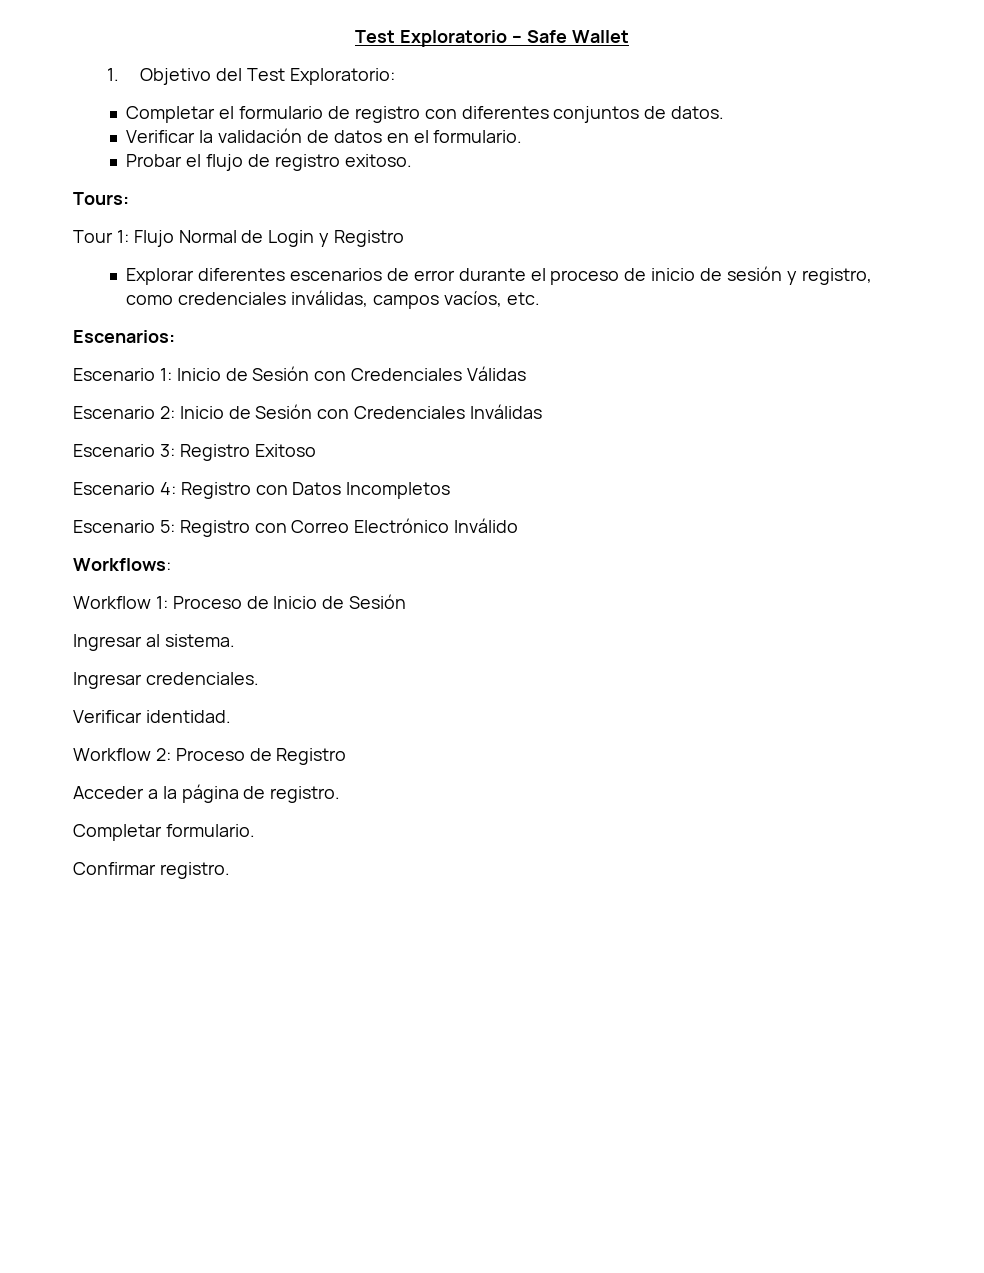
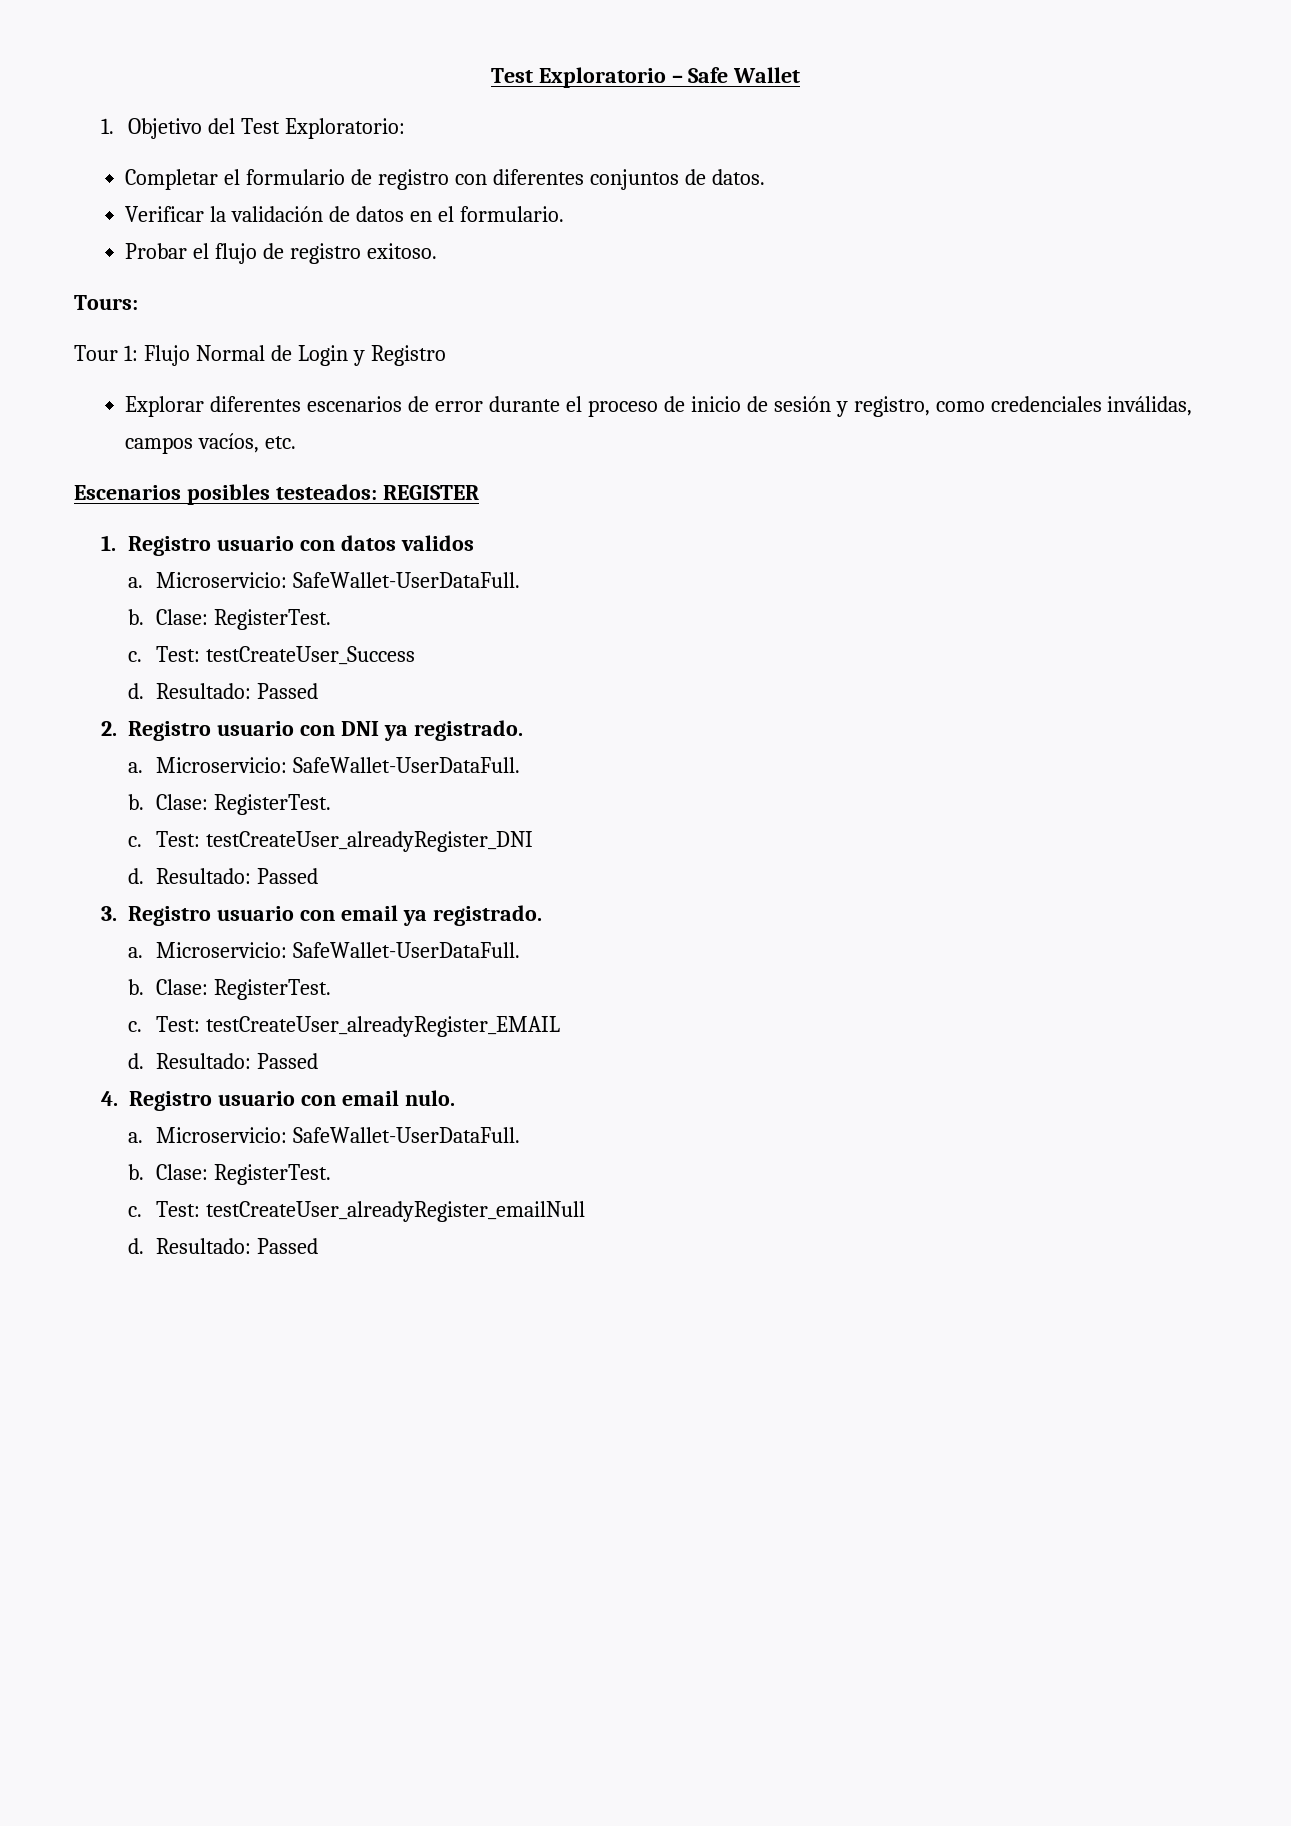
- Escenarios:
- Escenario 1: Inicio de Sesión con Credenciales Válidas
- Escenario 2: Inicio de Sesión con Credenciales Inválidas
- Escenario 3: Registro Exitoso
- Escenario 4: Registro con Datos Incompletos
- Escenario 5: Registro con Correo Electrónico Inválido
- Workflows:
- Workflow 1: Proceso de Inicio de Sesión
- Ingresar al sistema.
- Ingresar credenciales.
- Verificar identidad.
- Workflow 2: Proceso de Registro
- Acceder a la página de registro.
- Completar formulario.
- Confirmar registro.
+ Escenarios posibles testeados: REGISTER
+ 1. Registro usuario con datos validos
+ a. Microservicio: SafeWallet-UserDataFull.
+ b. Clase: RegisterTest.
+ c. Test: testCreateUser_Success
+ d. Resultado: Passed
+ 2. Registro usuario con DNI ya registrado.
+ a. Microservicio: SafeWallet-UserDataFull.
+ b. Clase: RegisterTest.
+ c. Test: testCreateUser_alreadyRegister_DNI
+ d. Resultado: Passed
+ 3. Registro usuario con email ya registrado.
+ a. Microservicio: SafeWallet-UserDataFull.
+ b. Clase: RegisterTest.
+ c. Test: testCreateUser_alreadyRegister_EMAIL
+ d. Resultado: Passed
+ 4. Registro usuario con email nulo.
+ a. Microservicio: SafeWallet-UserDataFull.
+ b. Clase: RegisterTest.
+ c. Test: testCreateUser_alreadyRegister_emailNull
+ d. Resultado: Passed

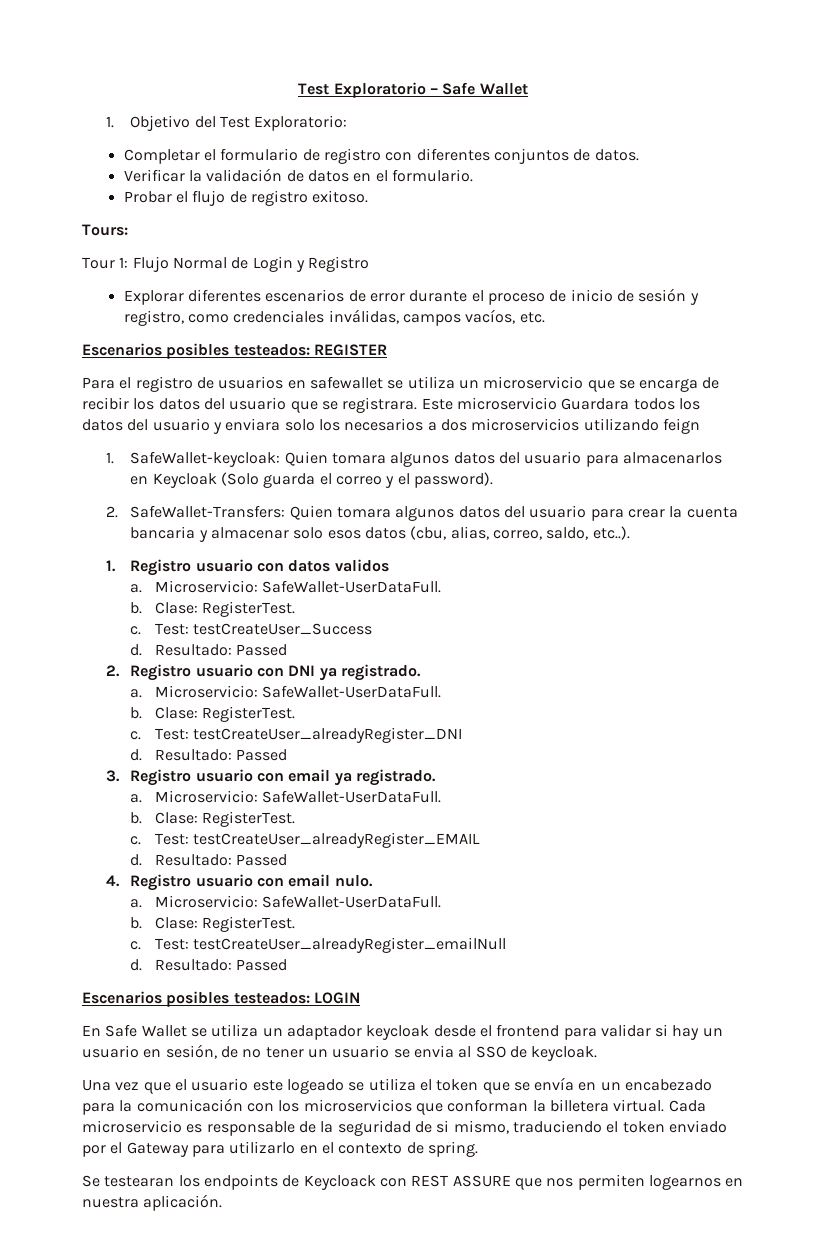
+ Para el registro de usuarios en safewallet se utiliza un microservicio que se encarga de recibir los datos del usuario que se registrara. Este microservicio Guardara todos los datos del usuario y enviara solo los necesarios a dos microservicios utilizando feign
+ 1. SafeWallet-keycloak: Quien tomara algunos datos del usuario para almacenarlos en Keycloak (Solo guarda el correo y el password).
+ 2. SafeWallet-Transfers: Quien tomara algunos datos del usuario para crear la cuenta bancaria y almacenar solo esos datos (cbu, alias, correo, saldo, etc..).
+ Escenarios posibles testeados: LOGIN
+ En Safe Wallet se utiliza un adaptador keycloak desde el frontend para validar si hay un usuario en sesión, de no tener un usuario se envia al SSO de keycloak.
+ Una vez que el usuario este logeado se utiliza el token que se envía en un encabezado para la comunicación con los microservicios que conforman la billetera virtual. Cada microservicio es responsable de la seguridad de si mismo, traduciendo el token enviado por el Gateway para utilizarlo en el contexto de spring.
+ Se testearan los endpoints de Keycloack con REST ASSURE que nos permiten logearnos en nuestra aplicación.

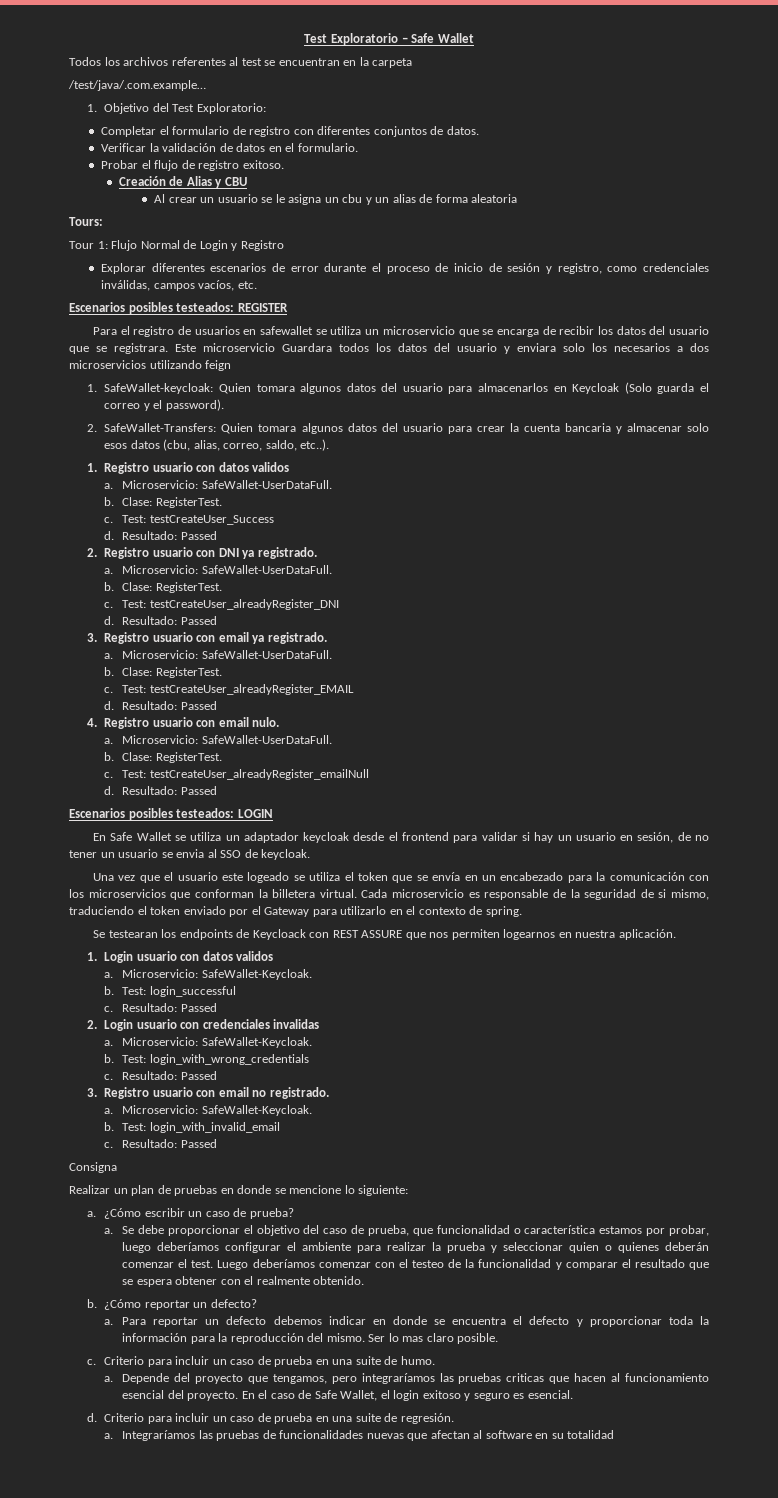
+ Todos los archivos referentes al test se encuentran en la carpeta
+ /test/java/.com.example…
+ Creación de Alias y CBU
+ Al crear un usuario se le asigna un cbu y un alias de forma aleatoria
+ 1. Login usuario con datos validos
+ a. Microservicio: SafeWallet-Keycloak.
+ b. Test: login_successful
+ c. Resultado: Passed
+ 2. Login usuario con credenciales invalidas
+ a. Microservicio: SafeWallet-Keycloak.
+ b. Test: login_with_wrong_credentials
+ c. Resultado: Passed
+ 3. Registro usuario con email no registrado.
+ a. Microservicio: SafeWallet-Keycloak.
+ b. Test: login_with_invalid_email
+ c. Resultado: Passed
+ Consigna
+ Realizar un plan de pruebas en donde se mencione lo siguiente:
+ a. ¿Cómo escribir un caso de prueba?
+ a. Se debe proporcionar el objetivo del caso de prueba, que funcionalidad o característica estamos por probar, luego deberíamos configurar el ambiente para realizar la prueba y seleccionar quien o quienes deberán comenzar el test. Luego deberíamos comenzar con el testeo de la funcionalidad y comparar el resultado que se espera obtener con el realmente obtenido.
+ b. ¿Cómo reportar un defecto?
+ a. Para reportar un defecto debemos indicar en donde se encuentra el defecto y proporcionar toda la información para la reproducción del mismo. Ser lo mas claro posible.
+ c. Criterio para incluir un caso de prueba en una suite de humo.
+ a. Depende del proyecto que tengamos, pero integraríamos las pruebas criticas que hacen al funcionamiento esencial del proyecto. En el caso de Safe Wallet, el login exitoso y seguro es esencial.
+ d. Criterio para incluir un caso de prueba en una suite de regresión.
+ a. Integraríamos las pruebas de funcionalidades nuevas que afectan al software en su totalidad

